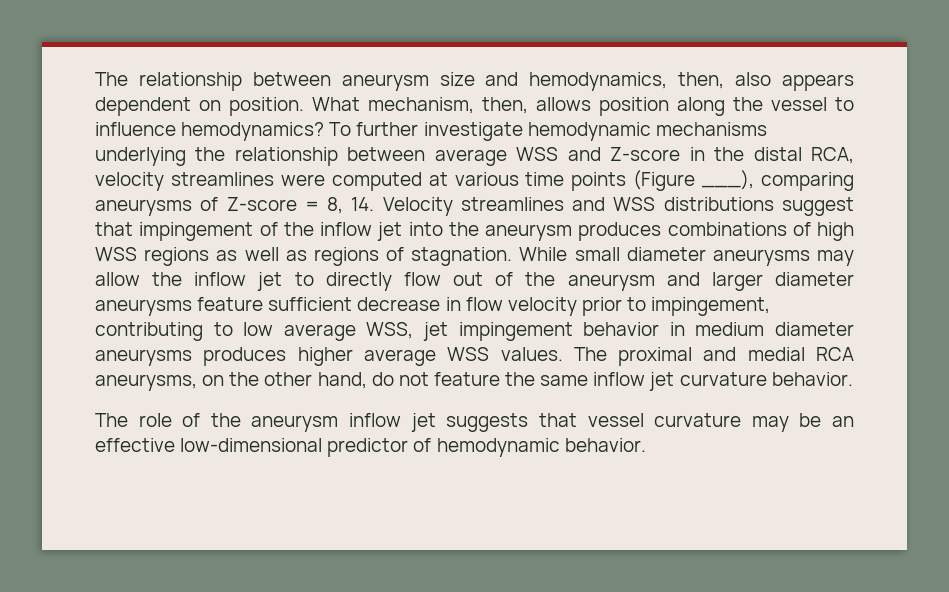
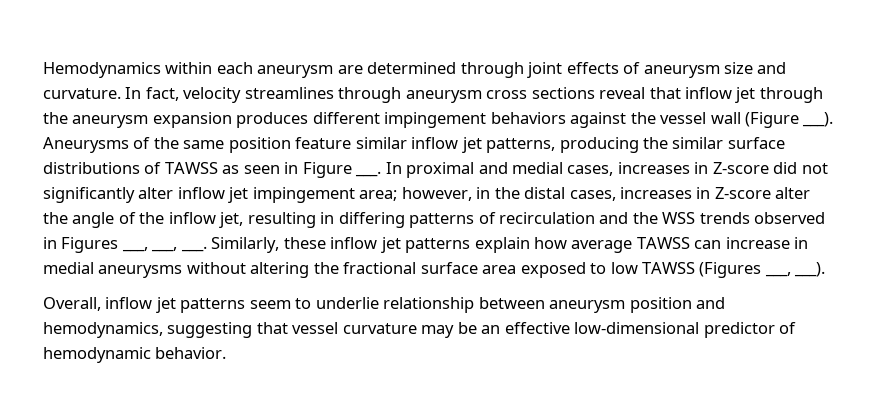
- The relationship between aneurysm size and hemodynamics, then, also appears dependent on position. What mechanism, then, allows position along the vessel to influence hemodynamics? To further investigate hemodynamic mechanisms underlying the relationship between average WSS and Z-score in the distal RCA, velocity streamlines were computed at various time points (Figure ___), comparing aneurysms of Z-score = 8, 14. Velocity streamlines and WSS distributions suggest that impingement of the inflow jet into the aneurysm produces combinations of high WSS regions as well as regions of stagnation. While small diameter aneurysms may allow the inflow jet to directly flow out of the aneurysm and larger diameter aneurysms feature sufficient decrease in flow velocity prior to impingement, contributing to low average WSS, jet impingement behavior in medium diameter aneurysms produces higher average WSS values. The proximal and medial RCA aneurysms, on the other hand, do not feature the same inflow jet curvature behavior.
- The role of the aneurysm inflow jet suggests that vessel curvature may be an effective low-dimensional predictor of hemodynamic behavior.
+ Hemodynamics within each aneurysm are determined through joint effects of aneurysm size and curvature. In fact, velocity streamlines through aneurysm cross sections reveal that inflow jet through the aneurysm expansion produces different impingement behaviors against the vessel wall (Figure ___). Aneurysms of the same position feature similar inflow jet patterns, producing the similar surface distributions of TAWSS as seen in Figure ___. In proximal and medial cases, increases in Z-score did not significantly alter inflow jet impingement area; however, in the distal cases, increases in Z-score alter the angle of the inflow jet, resulting in differing patterns of recirculation and the WSS trends observed in Figures ___, ___, ___. Similarly, these inflow jet patterns explain how average TAWSS can increase in medial aneurysms without altering the fractional surface area exposed to low TAWSS (Figures ___, ___).
+ Overall, inflow jet patterns seem to underlie relationship between aneurysm position and hemodynamics, suggesting that vessel curvature may be an effective low-dimensional predictor of hemodynamic behavior.

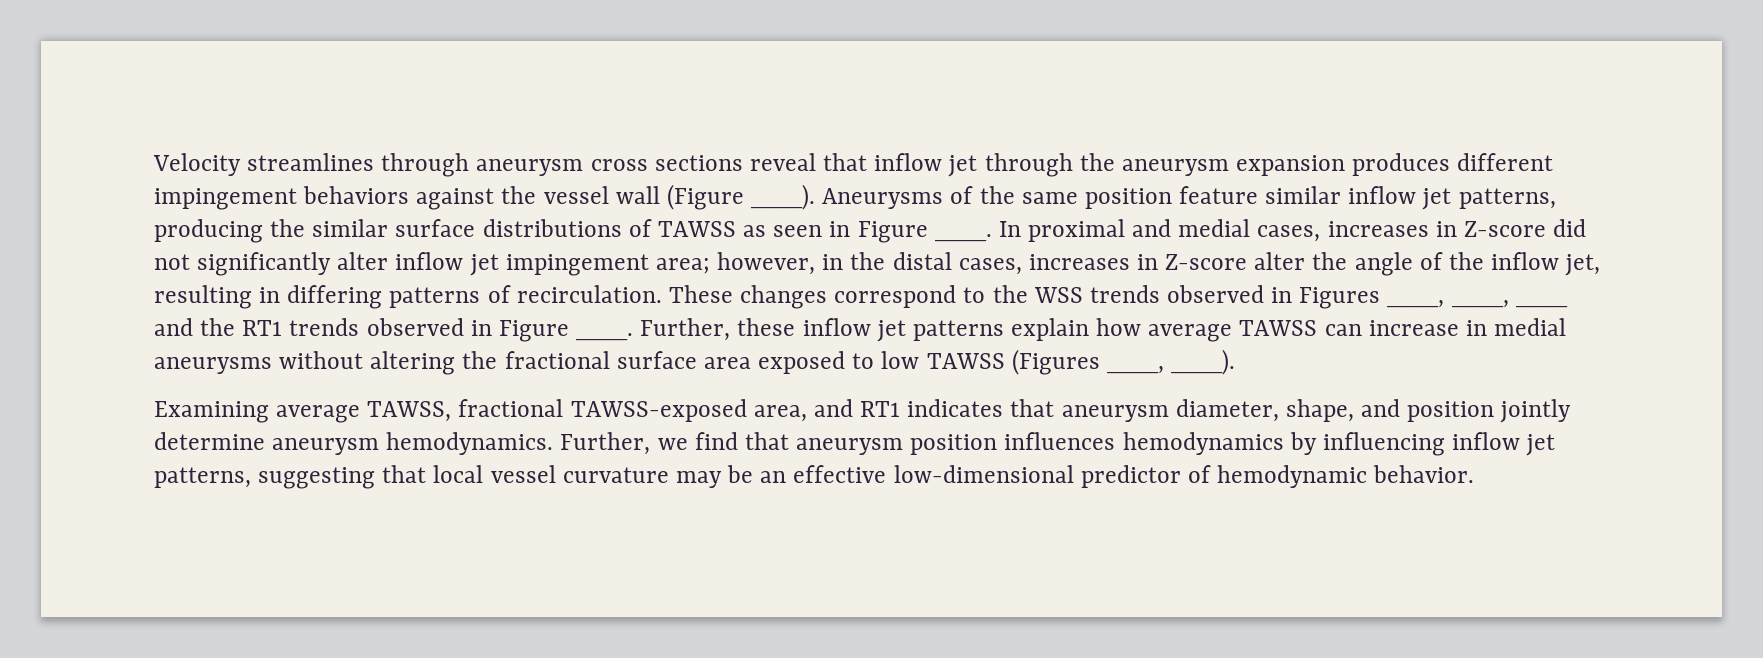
- Hemodynamics within each aneurysm are determined through joint effects of aneurysm size and curvature. In fact, velocity streamlines through aneurysm cross sections reveal that inflow jet through the aneurysm expansion produces different impingement behaviors against the vessel wall (Figure ___).
+ Velocity streamlines through aneurysm cross sections reveal that inflow jet through the aneurysm expansion produces different impingement behaviors against the vessel wall (Figure ___).
- however, in the distal cases, increases in Z-score alter the angle of the inflow jet, resulting in differing patterns of recirculation and the WSS trends observed in Figures ___, ___, ___. Similarly, these inflow jet patterns explain how average TAWSS can increase in medial aneurysms without altering the fractional surface area exposed to low TAWSS (Figures ___, ___).
+ however, in the distal cases, increases in Z-score alter the angle of the inflow jet, resulting in differing patterns of recirculation. These changes correspond to the WSS trends observed in Figures ___, ___, ___ and the RT1 trends observed in Figure ___. Further, these inflow jet patterns explain how average TAWSS can increase in medial aneurysms without altering the fractional surface area exposed to low TAWSS (Figures ___, ___).
- Overall, inflow jet patterns seem to underlie relationship between aneurysm position and hemodynamics, suggesting that vessel curvature may be an effective low-dimensional predictor of hemodynamic behavior.
+ Examining average TAWSS, fractional TAWSS-exposed area, and RT1 indicates that aneurysm diameter, shape, and position jointly determine aneurysm hemodynamics. Further, we find that aneurysm position influences hemodynamics by influencing inflow jet patterns, suggesting that local vessel curvature may be an effective low-dimensional predictor of hemodynamic behavior.

